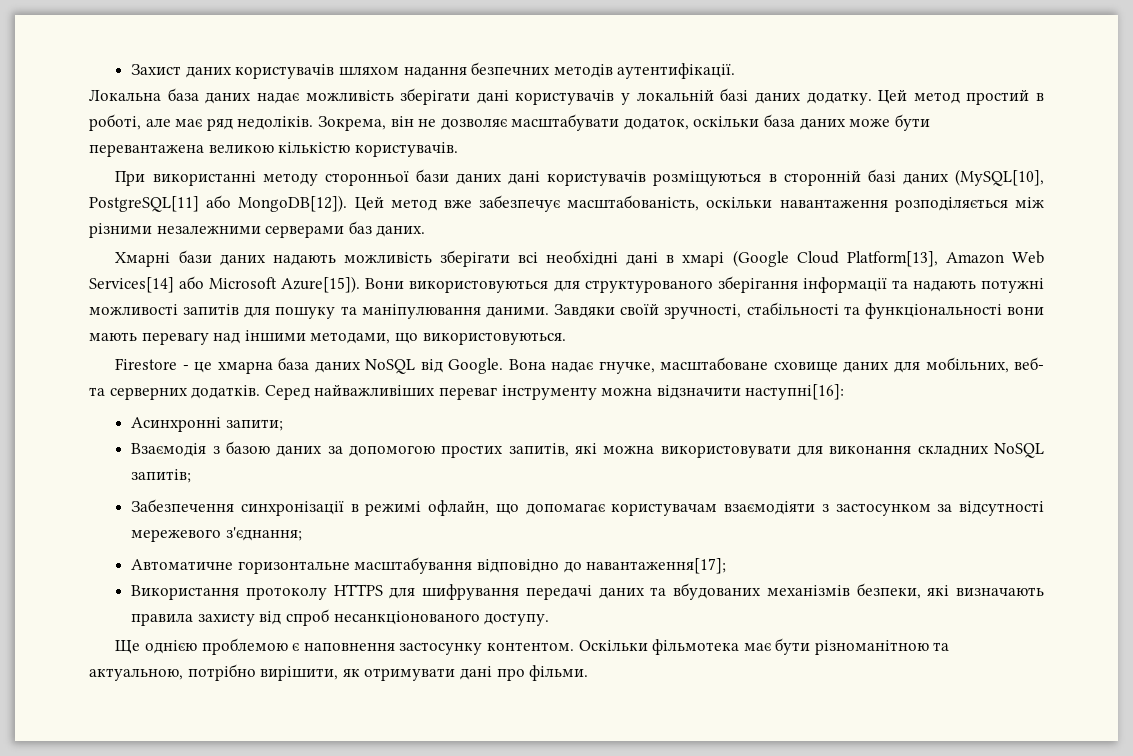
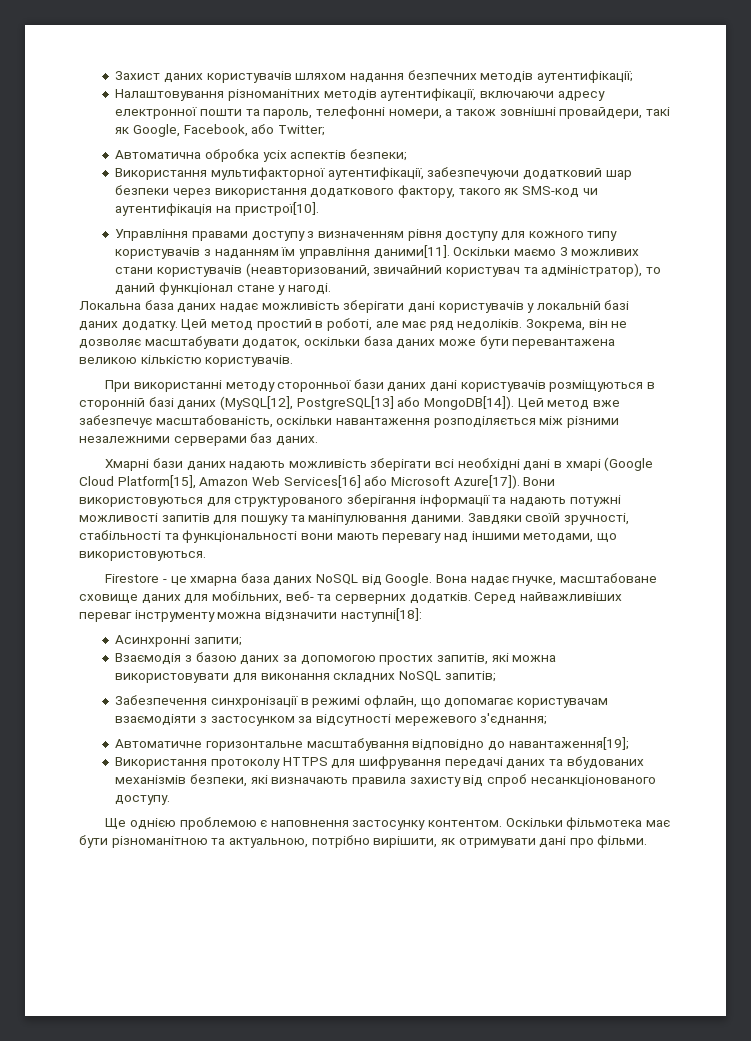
- Захист даних користувачів шляхом надання безпечних методів аутентифікації.
+ Захист даних користувачів шляхом надання безпечних методів аутентифікації;
+ Налаштовування різноманітних методів аутентифікації, включаючи адресу електронної пошти та пароль, телефонні номери, а також зовнішні провайдери, такі як Google, Facebook, або Twitter;
+ Автоматична обробка усіх аспектів безпеки;
+ Використання мультифакторної аутентифікації, забезпечуючи додатковий шар безпеки через використання додаткового фактору, такого як SMS-код чи аутентифікація на пристрої[10].
+ Управління правами доступу з визначенням рівня доступу для кожного типу користувачів з наданням їм управління даними[11]. Оскільки маємо 3 можливих стани користувачів (неавторизований, звичайний користувач та адміністратор), то даний функціонал стане у нагоді.
- При використанні методу сторонньої бази даних дані користувачів розміщуються в сторонній базі даних (MySQL[10], PostgreSQL[11] або MongoDB[12]).
+ При використанні методу сторонньої бази даних дані користувачів розміщуються в сторонній базі даних (MySQL[12], PostgreSQL[13] або MongoDB[14]).
- Хмарні бази даних надають можливість зберігати всі необхідні дані в хмарі (Google Cloud Platform[13], Amazon Web Services[14] або Microsoft Azure[15]).
+ Хмарні бази даних надають можливість зберігати всі необхідні дані в хмарі (Google Cloud Platform[15], Amazon Web Services[16] або Microsoft Azure[17]).
- Серед найважливіших переваг інструменту можна відзначити наступні[16]:
+ Серед найважливіших переваг інструменту можна відзначити наступні[18]:
- Автоматичне горизонтальне масштабування відповідно до навантаження[17];
+ Автоматичне горизонтальне масштабування відповідно до навантаження[19];

